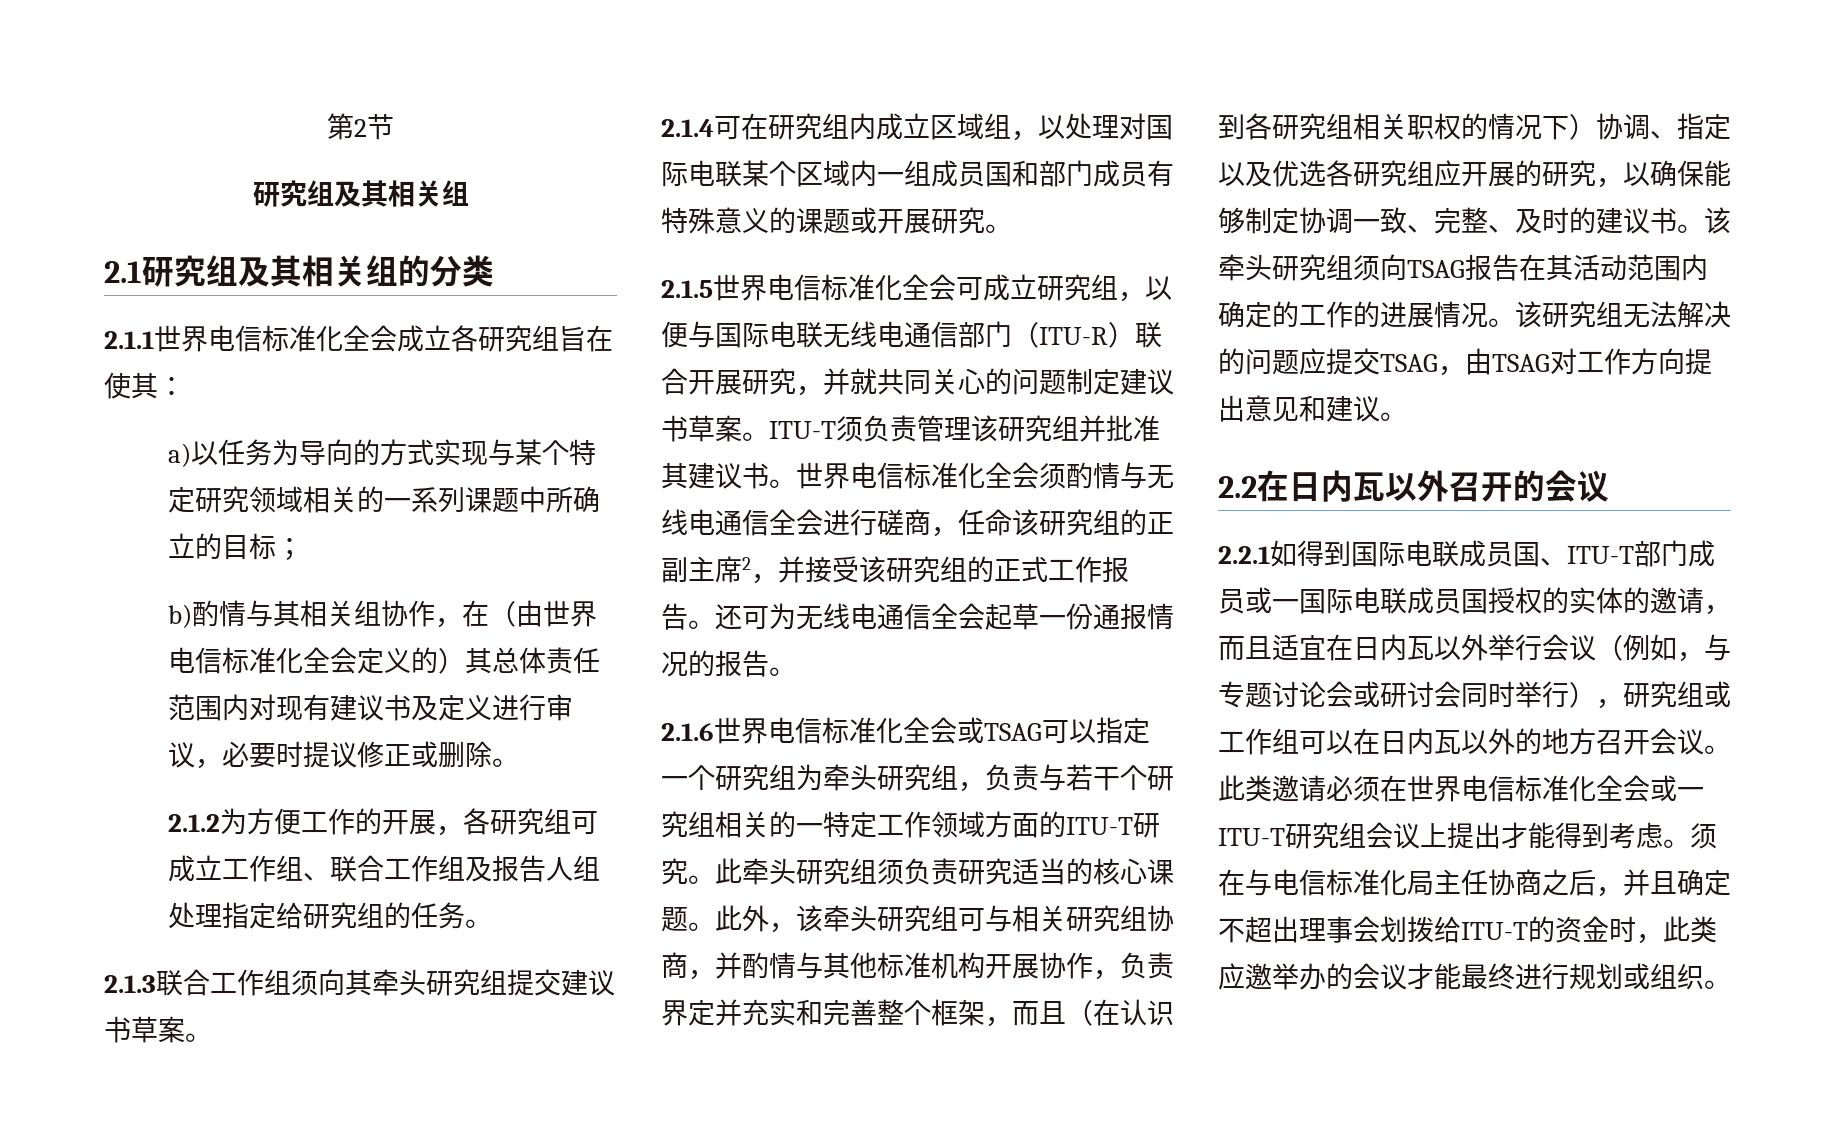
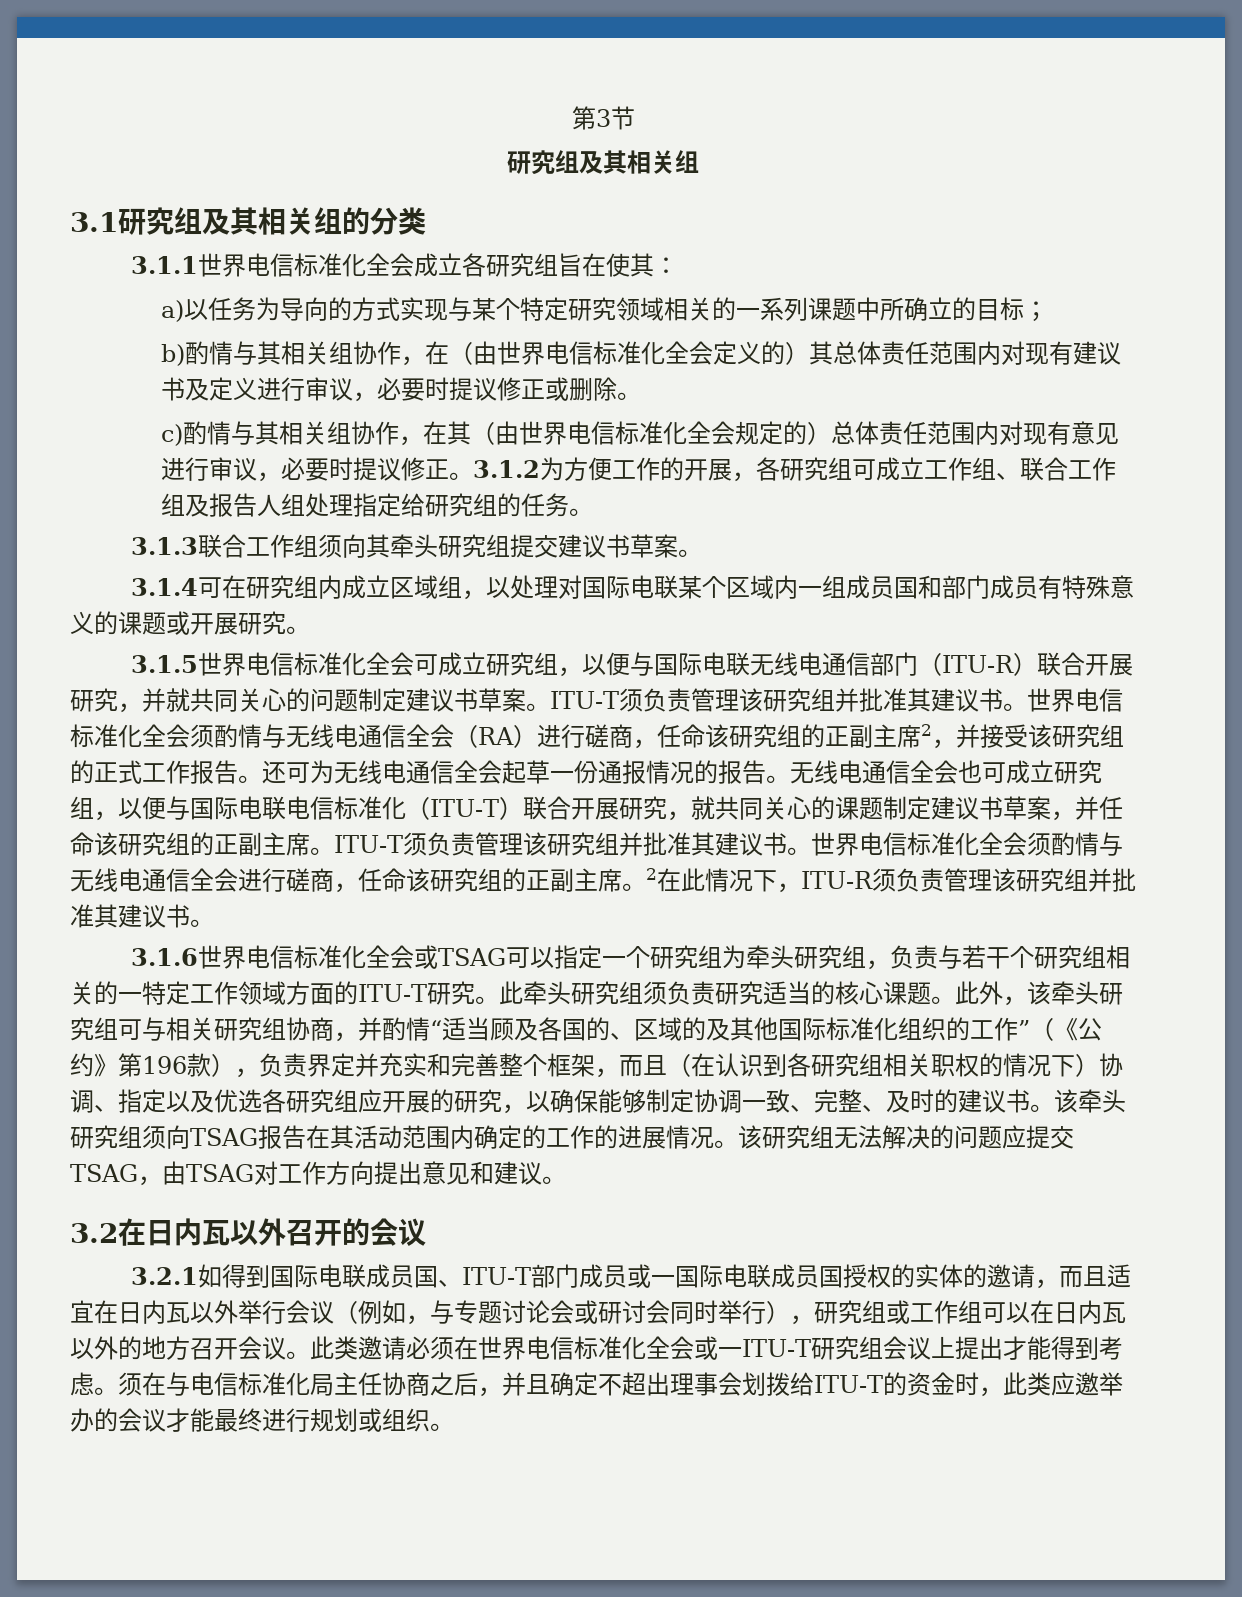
- 第2节
+ 第3节
- 2.1研究组及其相关组的分类
+ 3.1研究组及其相关组的分类
- 2.1.1世界电信标准化全会成立各研究组旨在使其：
+ 3.1.1世界电信标准化全会成立各研究组旨在使其：
- 2.1.2为方便工作的开展，各研究组可成立工作组、联合工作组及报告人组处理指定给研究组的任务。
+ c)酌情与其相关组协作，在其（由世界电信标准化全会规定的）总体责任范围内对现有意见进行审议，必要时提议修正。3.1.2为方便工作的开展，各研究组可成立工作组、联合工作组及报告人组处理指定给研究组的任务。
- 2.1.3联合工作组须向其牵头研究组提交建议书草案。
+ 3.1.3联合工作组须向其牵头研究组提交建议书草案。
- 2.1.4可在研究组内成立区域组，以处理对国际电联某个区域内一组成员国和部门成员有特殊意义的课题或开展研究。
+ 3.1.4可在研究组内成立区域组，以处理对国际电联某个区域内一组成员国和部门成员有特殊意义的课题或开展研究。
- 2.1.5世界电信标准化全会可成立研究组，以便与国际电联无线电通信部门（ITU-R）联合开展研究，并就共同关心的问题制定建议书草案。
+ 3.1.5世界电信标准化全会可成立研究组，以便与国际电联无线电通信部门（ITU-R）联合开展研究，并就共同关心的问题制定建议书草案。
- 世界电信标准化全会须酌情与无线电通信全会进行磋商，任命该研究组的正副主席2，并接受该研究组的正式工作报告。
+ 世界电信标准化全会须酌情与无线电通信全会（RA）进行磋商，任命该研究组的正副主席2，并接受该研究组的正式工作报告。
- 还可为无线电通信全会起草一份通报情况的报告。
- 2.1.6世界电信标准化全会或TSAG可以指定一个研究组为牵头研究组，负责与若干个研究组相关的一特定工作领域方面的ITU-T研究。
+ 还可为无线电通信全会起草一份通报情况的报告。无线电通信全会也可成立研究组，以便与国际电联电信标准化（ITU-T）联合开展研究，就共同关心的课题制定建议书草案，并任命该研究组的正副主席。ITU-T须负责管理该研究组并批准其建议书。世界电信标准化全会须酌情与无线电通信全会进行磋商，任命该研究组的正副主席。2在此情况下，ITU-R须负责管理该研究组并批准其建议书。
+ 3.1.6世界电信标准化全会或TSAG可以指定一个研究组为牵头研究组，负责与若干个研究组相关的一特定工作领域方面的ITU-T研究。
- 此外，该牵头研究组可与相关研究组协商，并酌情与其他标准机构开展协作，负责界定并充实和完善整个框架，而且（在认识到各研究组相关职权的情况下）协调、指定以及优选各研究组应开展的研究，以确保能够制定协调一致、完整、及时的建议书。
+ 此外，该牵头研究组可与相关研究组协商，并酌情“适当顾及各国的、区域的及其他国际标准化组织的工作”（《公约》第196款），负责界定并充实和完善整个框架，而且（在认识到各研究组相关职权的情况下）协调、指定以及优选各研究组应开展的研究，以确保能够制定协调一致、完整、及时的建议书。
- 2.2在日内瓦以外召开的会议
+ 3.2在日内瓦以外召开的会议
- 2.2.1如得到国际电联成员国、ITU-T部门成员或一国际电联成员国授权的实体的邀请，而且适宜在日内瓦以外举行会议（例如，与专题讨论会或研讨会同时举行），研究组或工作组可以在日内瓦以外的地方召开会议。
+ 3.2.1如得到国际电联成员国、ITU-T部门成员或一国际电联成员国授权的实体的邀请，而且适宜在日内瓦以外举行会议（例如，与专题讨论会或研讨会同时举行），研究组或工作组可以在日内瓦以外的地方召开会议。

